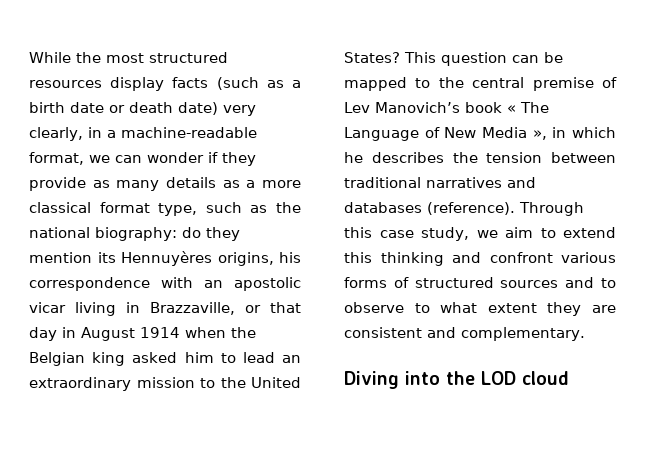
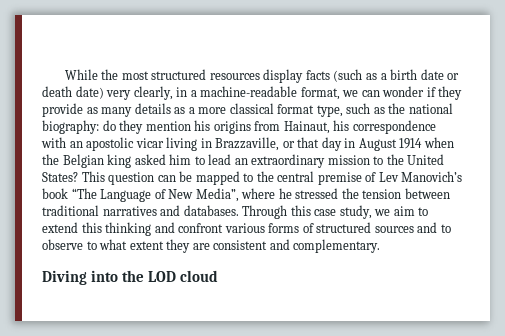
- do they mention its Hennuyères origins, his correspondence with an apostolic vicar living in Brazzaville, or that day in August 1914 when the Belgian king asked him to lead an extraordinary mission to the United States?
+ do they mention his origins from Hainaut, his correspondence with an apostolic vicar living in Brazzaville, or that day in August 1914 when the Belgian king asked him to lead an extraordinary mission to the United States?
- This question can be mapped to the central premise of Lev Manovich’s book « The Language of New Media », in which he describes the tension between traditional narratives and databases (reference).
+ This question can be mapped to the central premise of Lev Manovich’s book “The Language of New Media”, where he stressed the tension between traditional narratives and databases.

